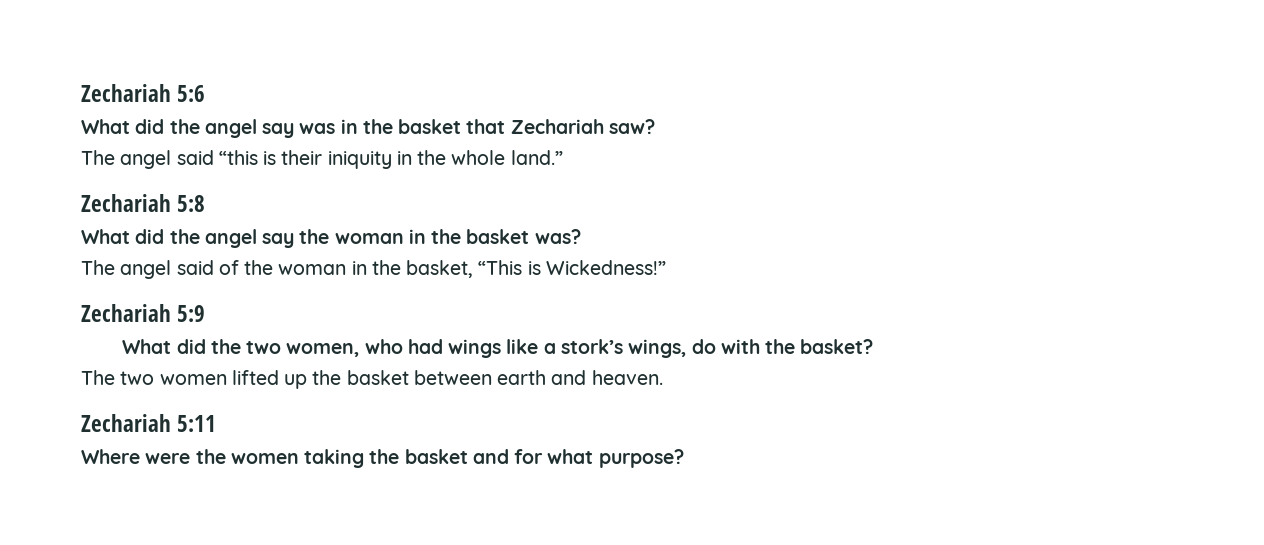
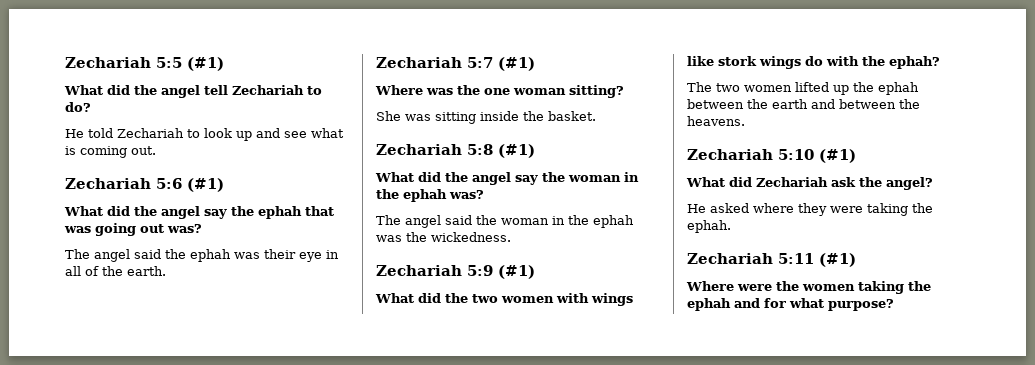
- Zechariah 5:6
- What did the angel say was in the basket that Zechariah saw?
- The angel said “this is their iniquity in the whole land.”
+ Zechariah 5:5 (#1)
+ What did the angel tell Zechariah to do?
+ He told Zechariah to look up and see what is coming out.
+ Zechariah 5:6 (#1)
+ What did the angel say the ephah that was going out was?
+ The angel said the ephah was their eye in all of the earth.
+ Zechariah 5:7 (#1)
+ Where was the one woman sitting?
+ She was sitting inside the basket.
- Zechariah 5:8
+ Zechariah 5:8 (#1)
- What did the angel say the woman in the basket was?
- The angel said of the woman in the basket, “This is Wickedness!”
+ What did the angel say the woman in the ephah was?
+ The angel said the woman in the ephah was the wickedness.
- Zechariah 5:9
+ Zechariah 5:9 (#1)
- What did the two women, who had wings like a stork’s wings, do with the basket?
+ What did the two women with wings like stork wings do with the ephah?
- The two women lifted up the basket between earth and heaven.
+ The two women lifted up the ephah between the earth and between the heavens.
+ Zechariah 5:10 (#1)
+ What did Zechariah ask the angel?
+ He asked where they were taking the ephah.
- Zechariah 5:11
+ Zechariah 5:11 (#1)
- Where were the women taking the basket and for what purpose?
+ Where were the women taking the ephah and for what purpose?

